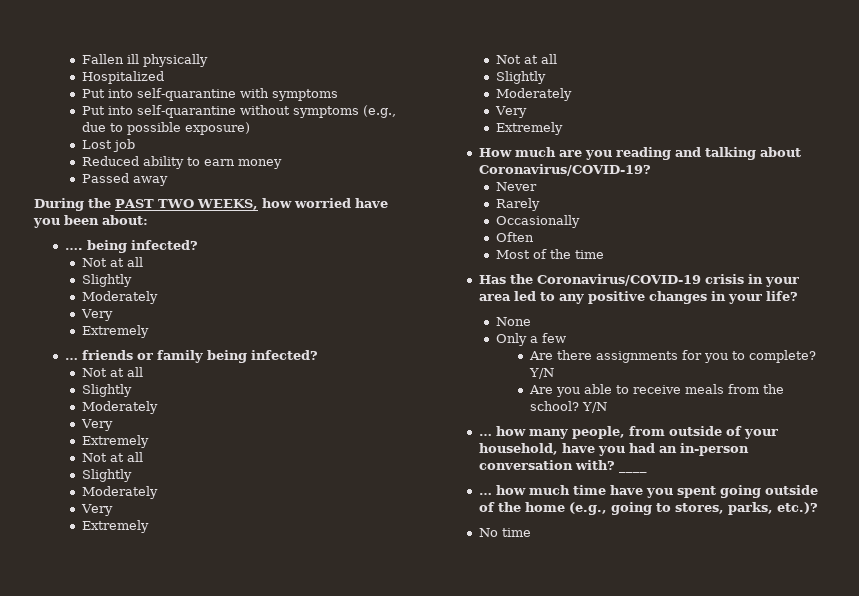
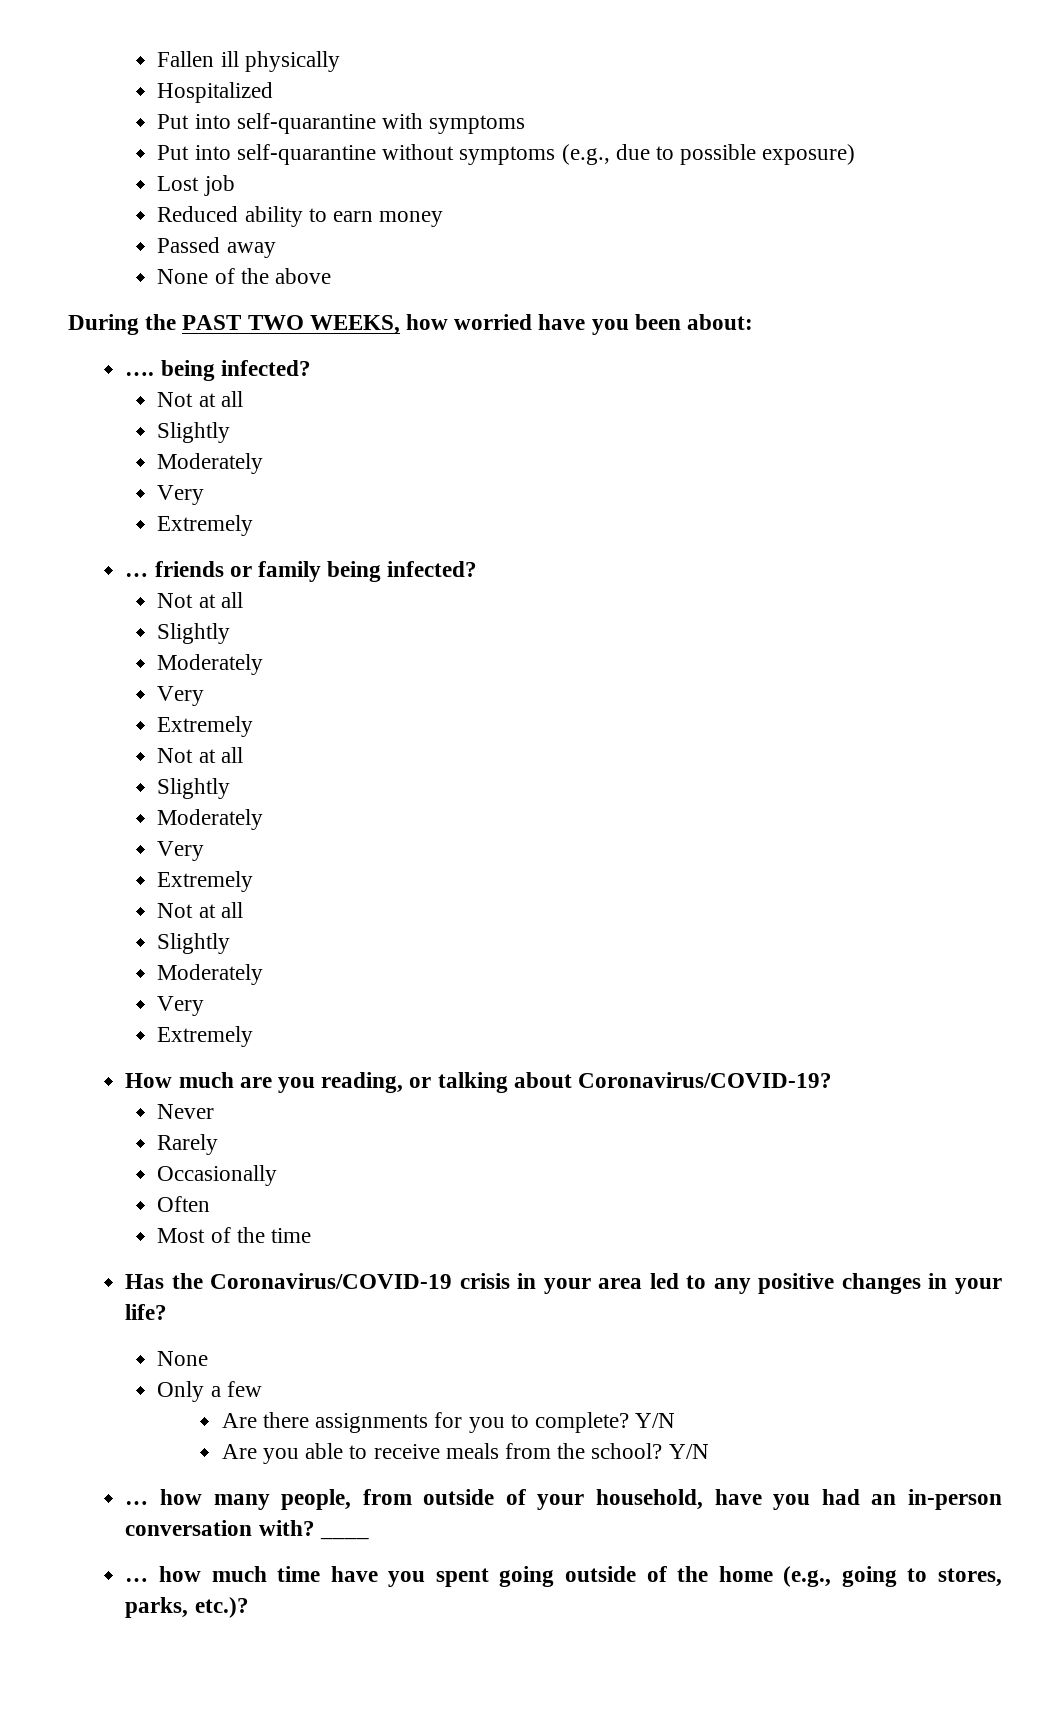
+ None of the above
- How much are you reading and talking about Coronavirus/COVID-19?
+ How much are you reading, or talking about Coronavirus/COVID-19?
- No time

